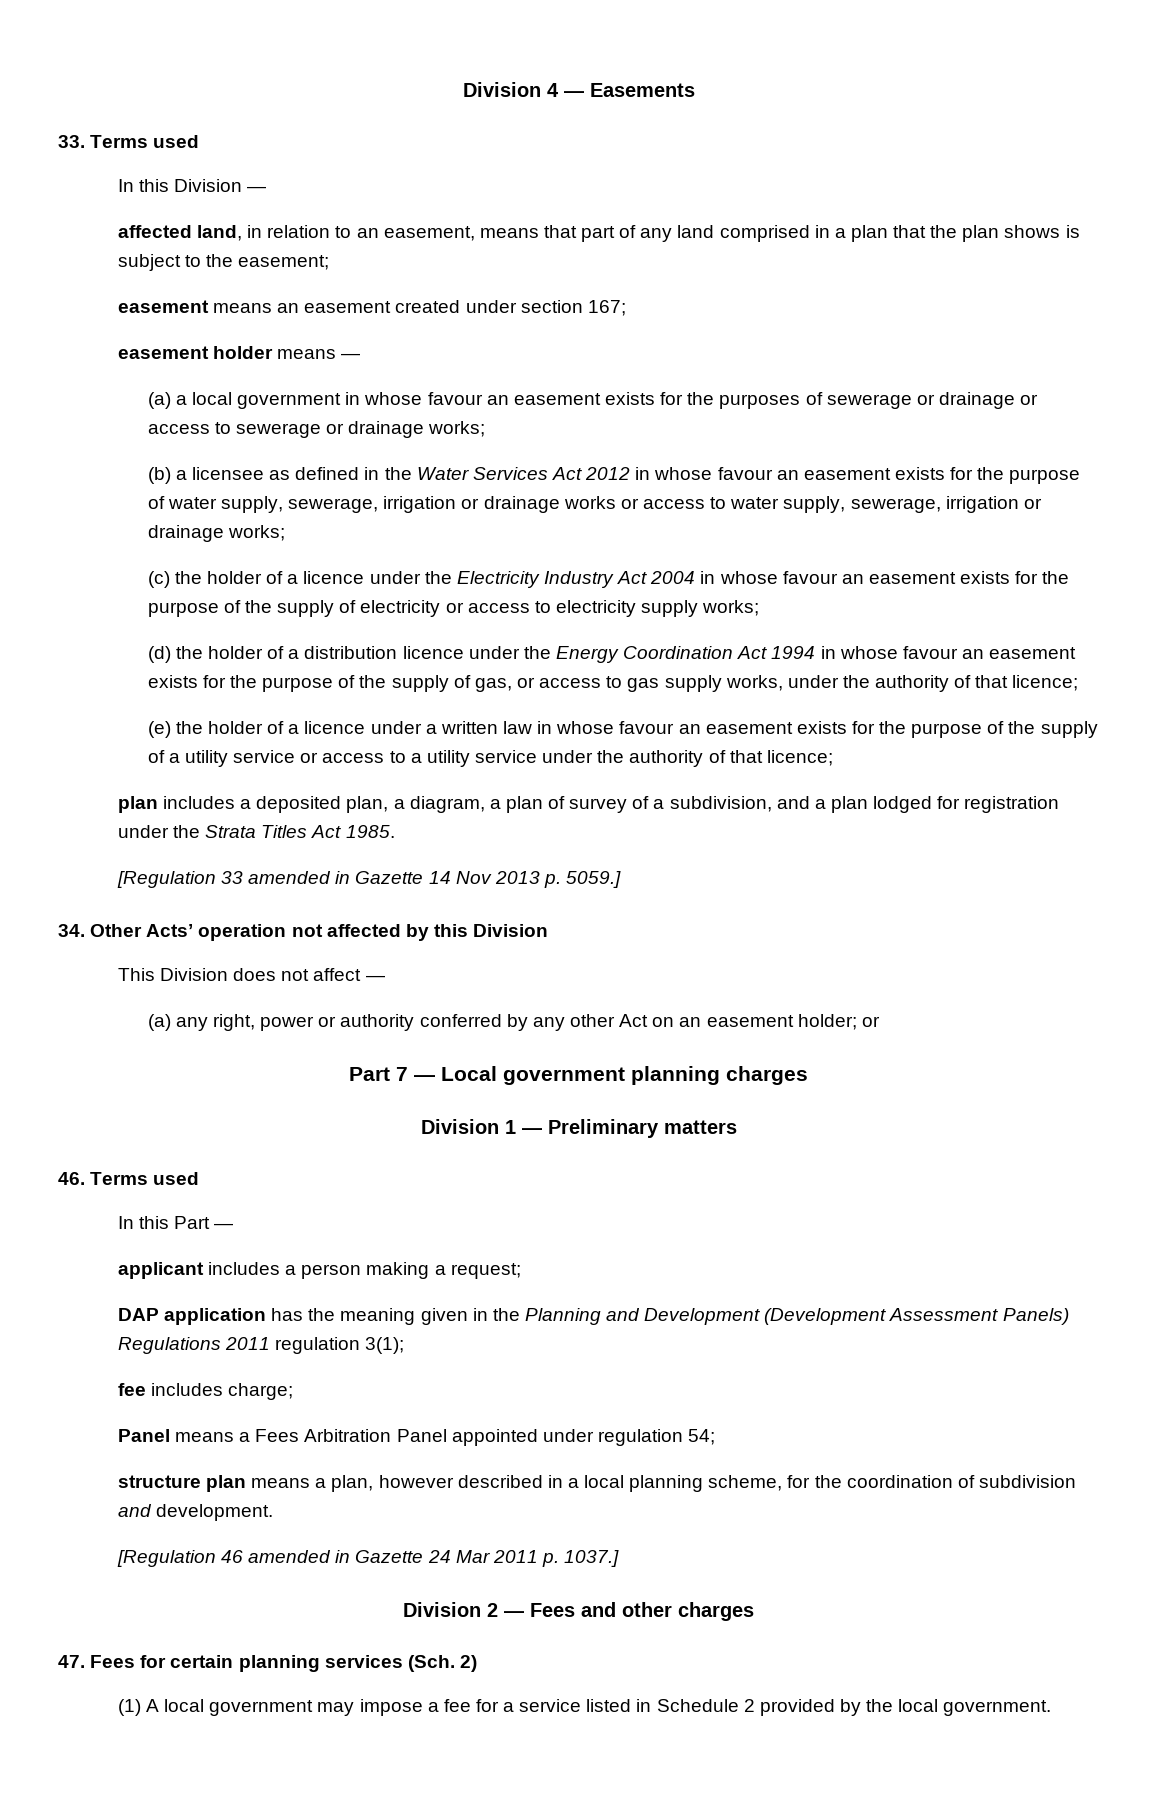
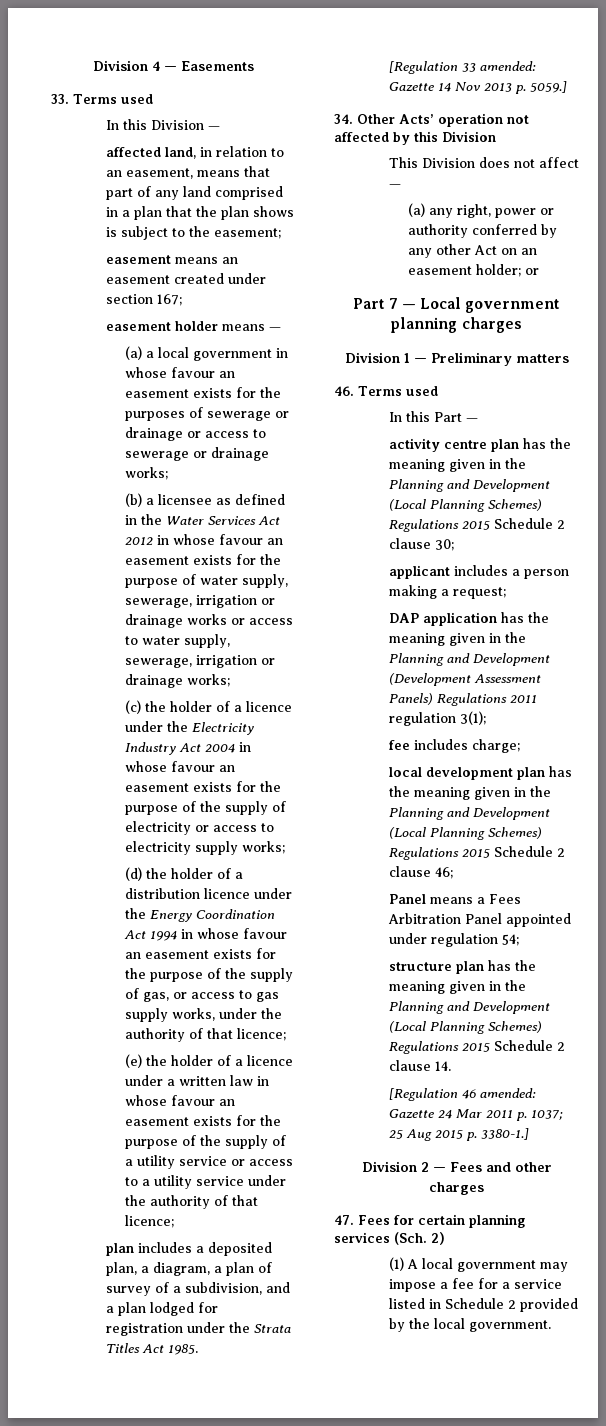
- [Regulation 33 amended in Gazette 14 Nov 2013 p. 5059.]
+ [Regulation 33 amended: Gazette 14 Nov 2013 p. 5059.]
+ activity centre plan has the meaning given in the Planning and Development (Local Planning Schemes) Regulations 2015 Schedule 2 clause 30;
+ local development plan has the meaning given in the Planning and Development (Local Planning Schemes) Regulations 2015 Schedule 2 clause 46;
- structure plan means a plan, however described in a local planning scheme, for the coordination of subdivision and development.
+ structure plan has the meaning given in the Planning and Development (Local Planning Schemes) Regulations 2015 Schedule 2 clause 14.
- [Regulation 46 amended in Gazette 24 Mar 2011 p. 1037.]
+ [Regulation 46 amended: Gazette 24 Mar 2011 p. 1037; 25 Aug 2015 p. 3380-1.]

